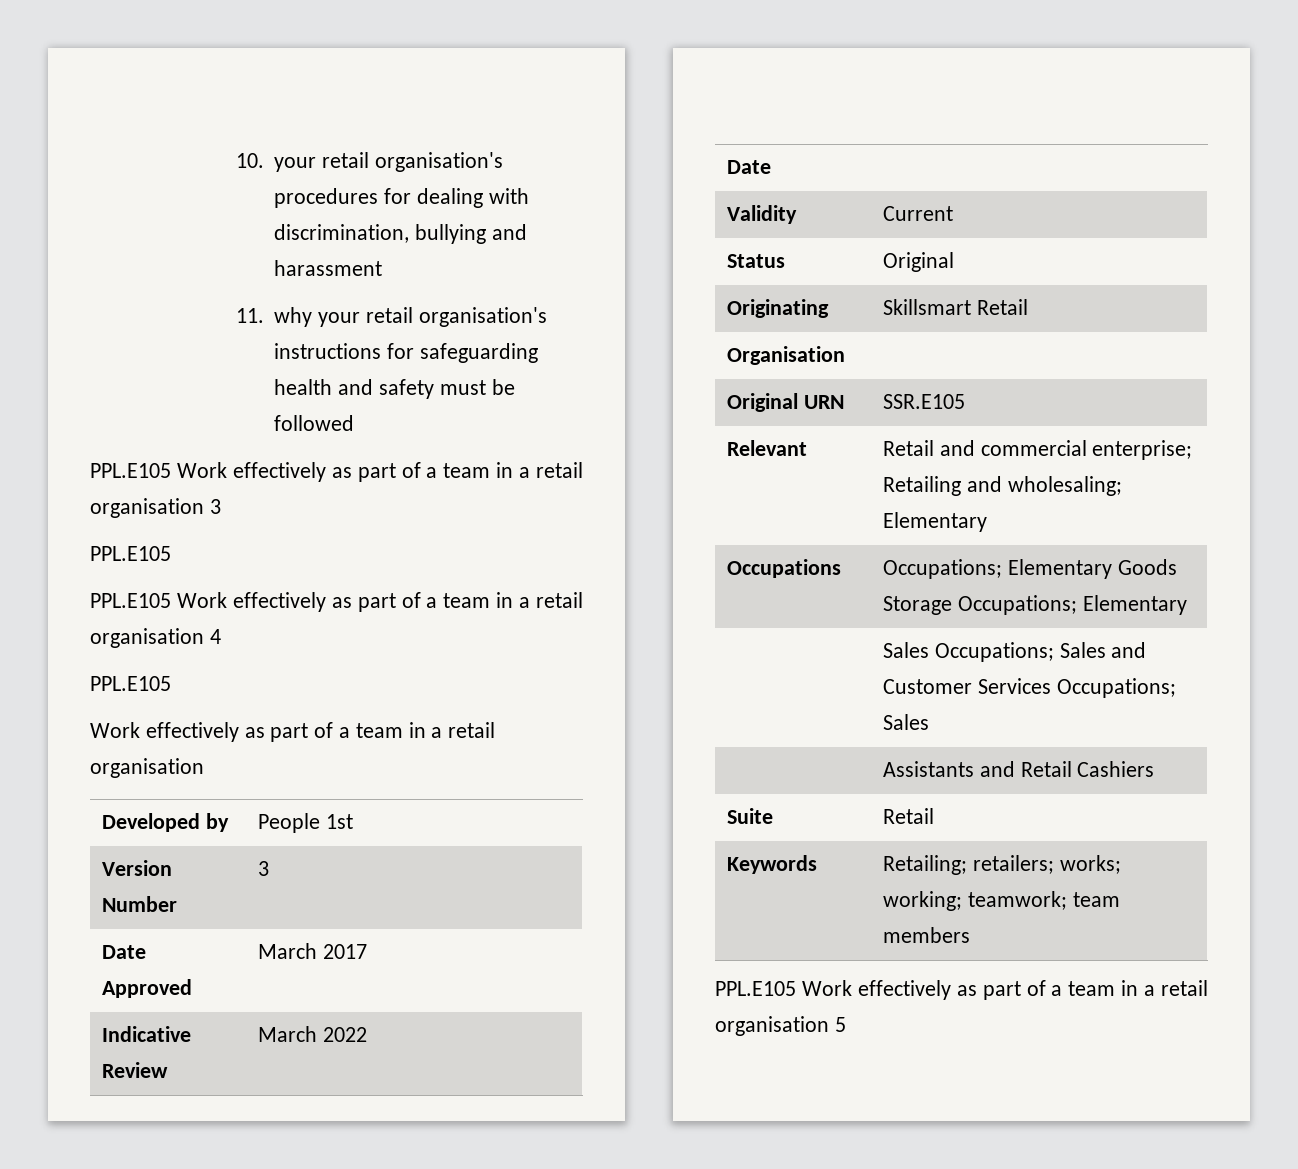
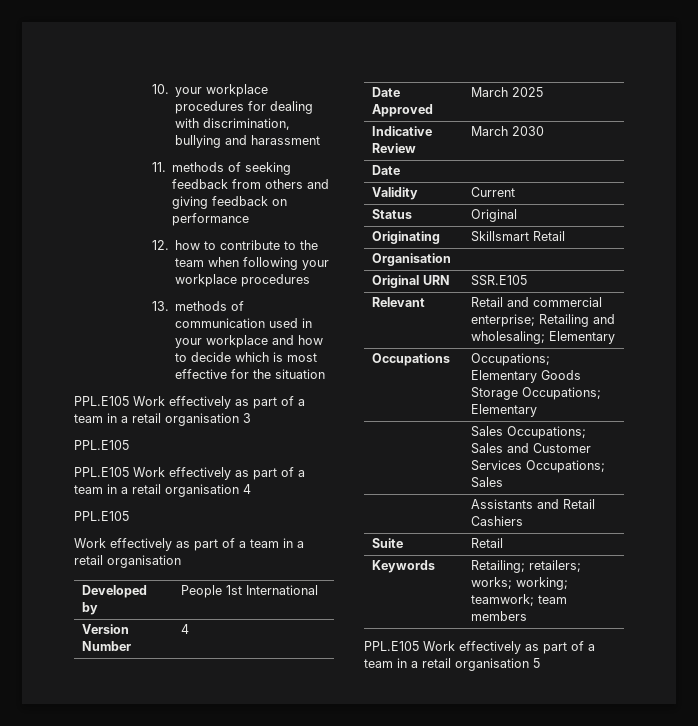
- 10. your retail organisation's procedures for dealing with discrimination, bullying and harassment
+ 10. your workplace procedures for dealing with discrimination, bullying and harassment
- 11. why your retail organisation's instructions for safeguarding health and safety must be followed
+ 11. methods of seeking feedback from others and giving feedback on performance
+ 12. how to contribute to the team when following your workplace procedures
+ 13. methods of communication used in your workplace and how to decide which is most effective for the situation
- Developed by | People 1st
+ Developed by | People 1st International
- Version Number | 3
+ Version Number | 4
- Date Approved | March 2017
+ Date Approved | March 2025
- Indicative Review | March 2022
+ Indicative Review | March 2030

